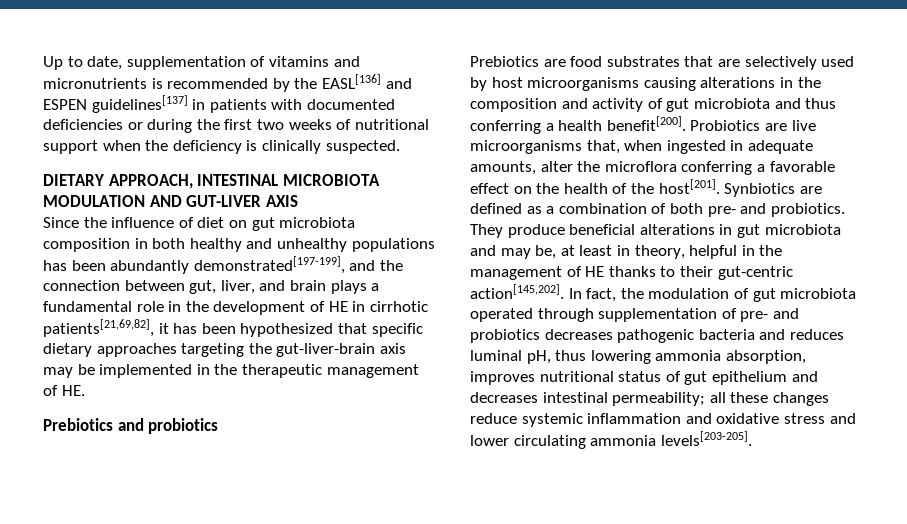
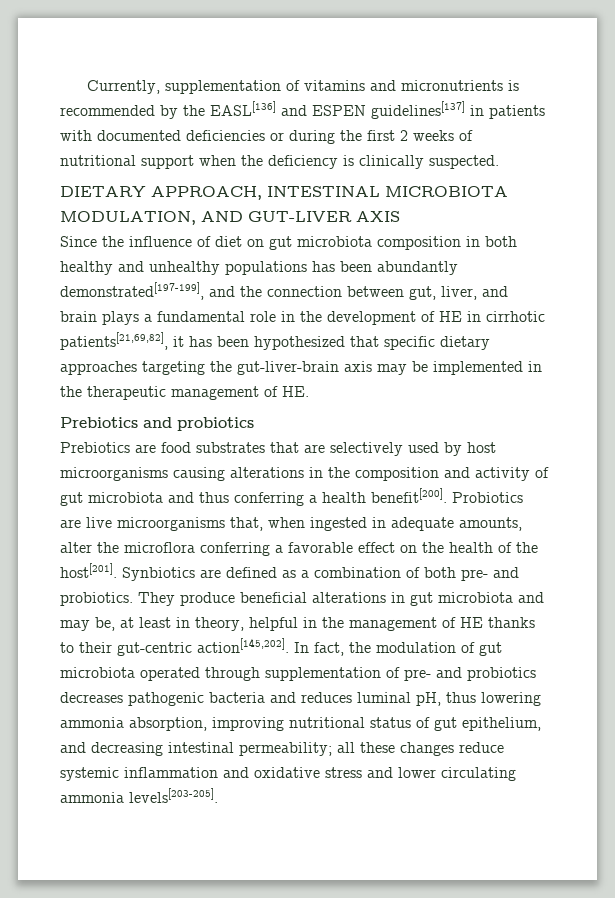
- Up to date, supplementation of vitamins and micronutrients is recommended by the EASL[136] and ESPEN guidelines[137] in patients with documented deficiencies or during the first two weeks of nutritional support when the deficiency is clinically suspected.
+ Currently, supplementation of vitamins and micronutrients is recommended by the EASL[136] and ESPEN guidelines[137] in patients with documented deficiencies or during the first 2 weeks of nutritional support when the deficiency is clinically suspected.
- DIETARY APPROACH, INTESTINAL MICROBIOTA MODULATION AND GUT-LIVER AXIS
+ DIETARY APPROACH, INTESTINAL MICROBIOTA MODULATION, AND GUT-LIVER AXIS
- In fact, the modulation of gut microbiota operated through supplementation of pre- and probiotics decreases pathogenic bacteria and reduces luminal pH, thus lowering ammonia absorption, improves nutritional status of gut epithelium and decreases intestinal permeability; all these changes reduce systemic inflammation and oxidative stress and lower circulating ammonia levels[203-205].
+ In fact, the modulation of gut microbiota operated through supplementation of pre- and probiotics decreases pathogenic bacteria and reduces luminal pH, thus lowering ammonia absorption, improving nutritional status of gut epithelium, and decreasing intestinal permeability; all these changes reduce systemic inflammation and oxidative stress and lower circulating ammonia levels[203-205].

